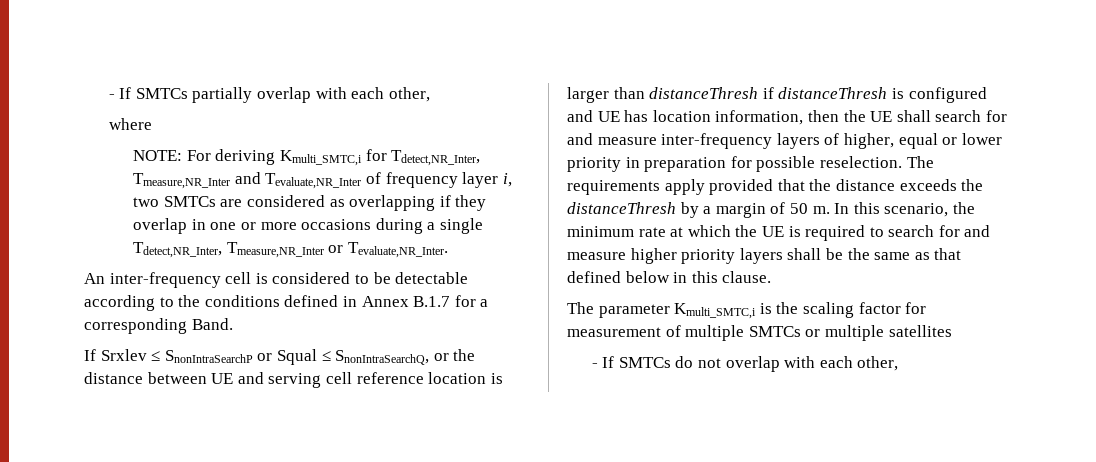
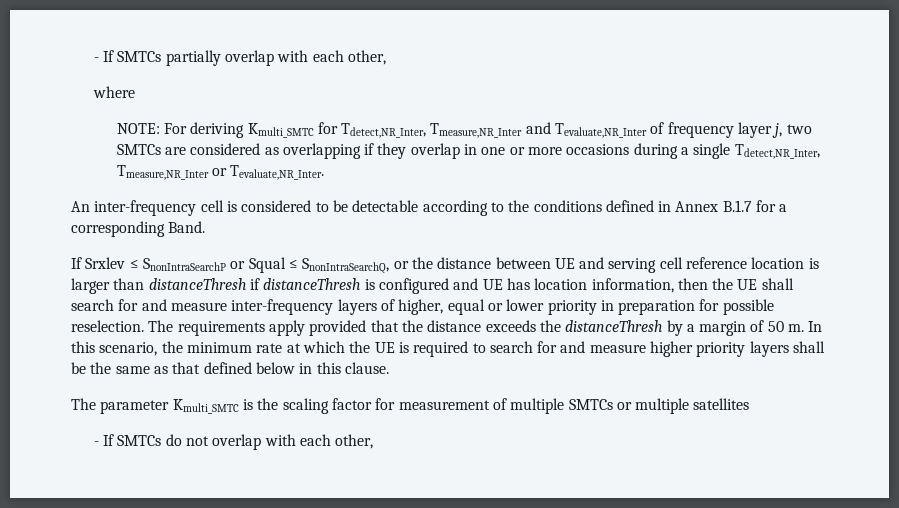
- NOTE: For deriving Kmulti_SMTC,i for Tdetect,NR_Inter, Tmeasure,NR_Inter and Tevaluate,NR_Inter of frequency layer i, two SMTCs are considered as overlapping if they overlap in one or more occasions during a single Tdetect,NR_Inter, Tmeasure,NR_Inter or Tevaluate,NR_Inter.
+ NOTE: For deriving Kmulti_SMTC for Tdetect,NR_Inter, Tmeasure,NR_Inter and Tevaluate,NR_Inter of frequency layer j, two SMTCs are considered as overlapping if they overlap in one or more occasions during a single Tdetect,NR_Inter, Tmeasure,NR_Inter or Tevaluate,NR_Inter.
- The parameter Kmulti_SMTC,i is the scaling factor for measurement of multiple SMTCs or multiple satellites
+ The parameter Kmulti_SMTC is the scaling factor for measurement of multiple SMTCs or multiple satellites

